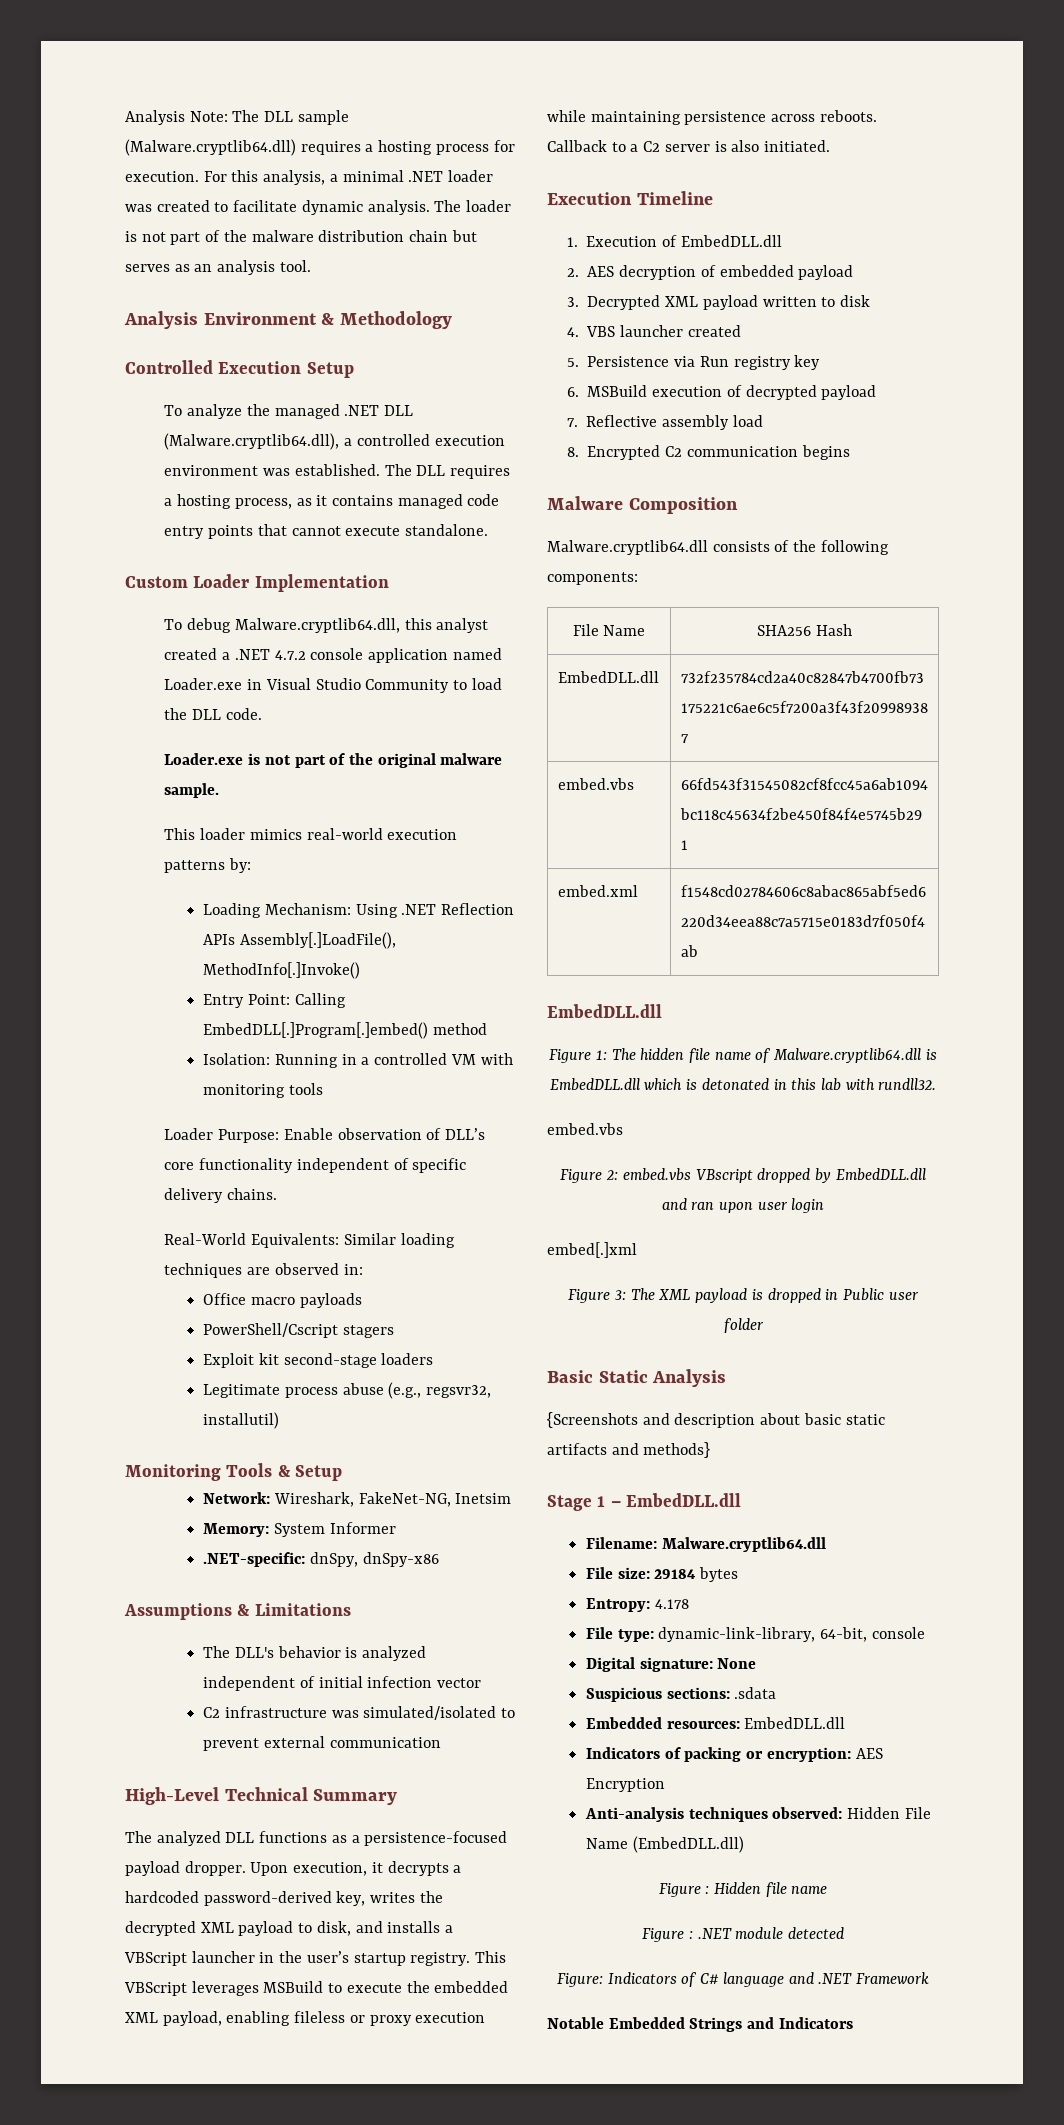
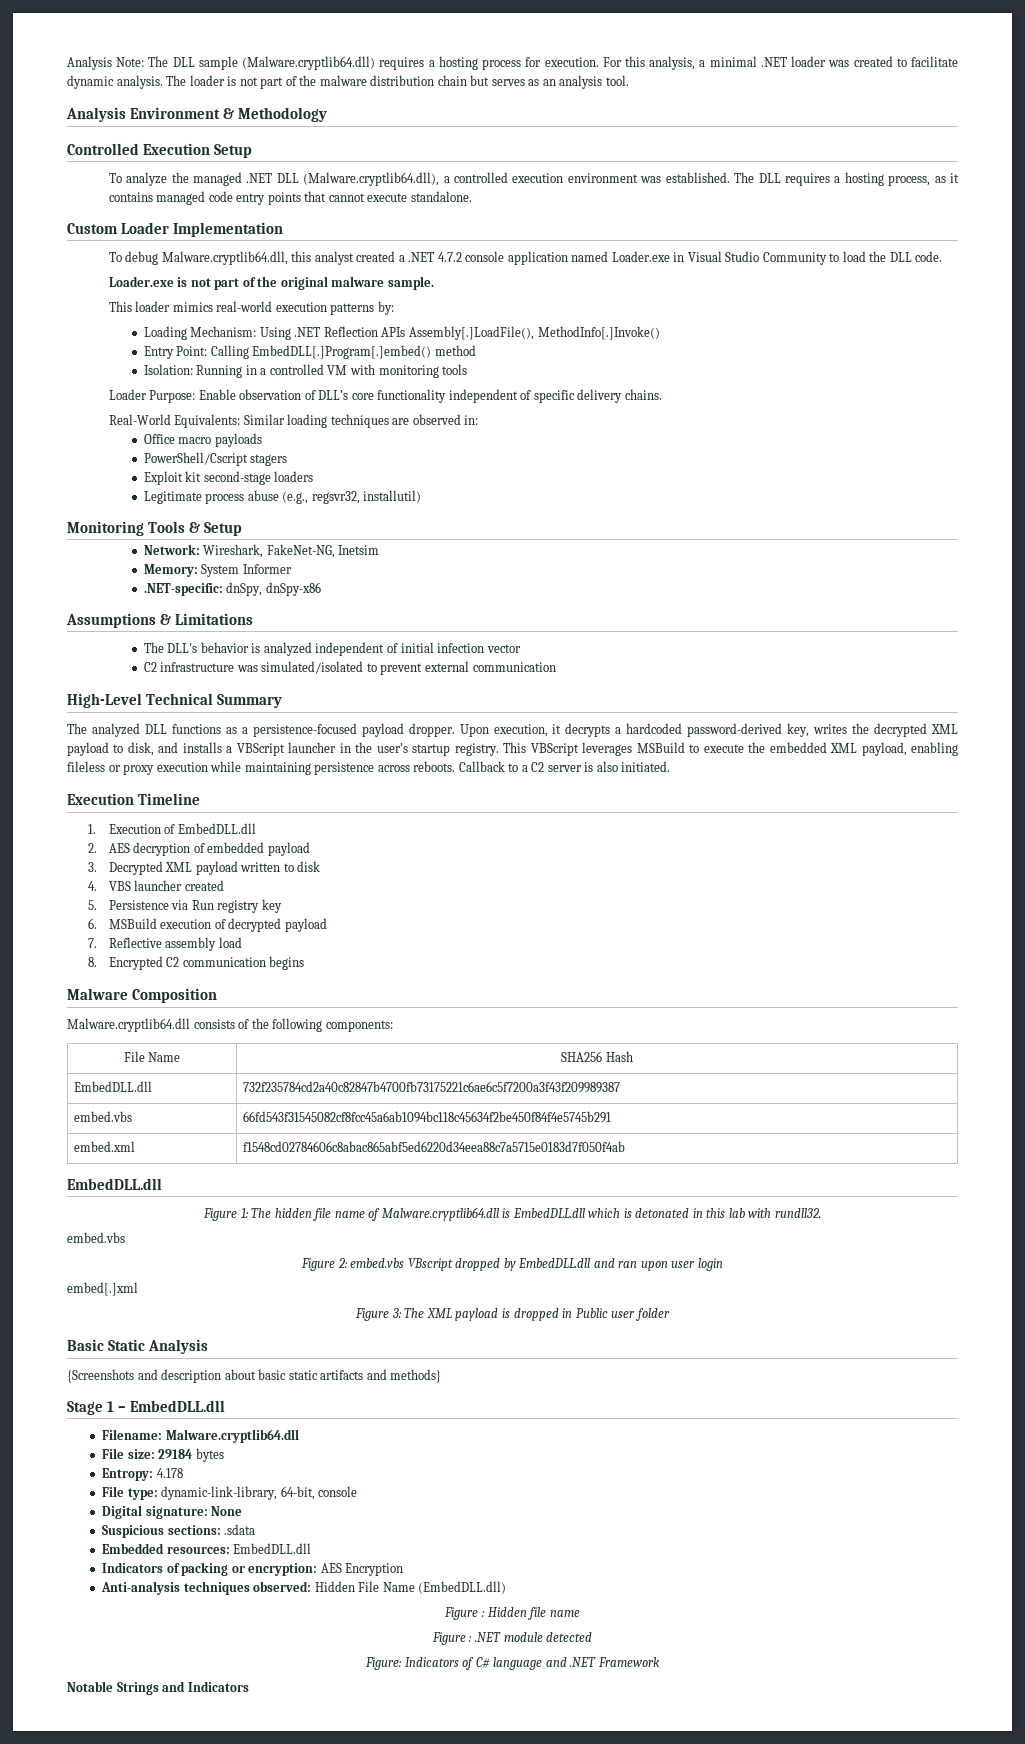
- Notable Embedded Strings and Indicators
+ Notable Strings and Indicators

